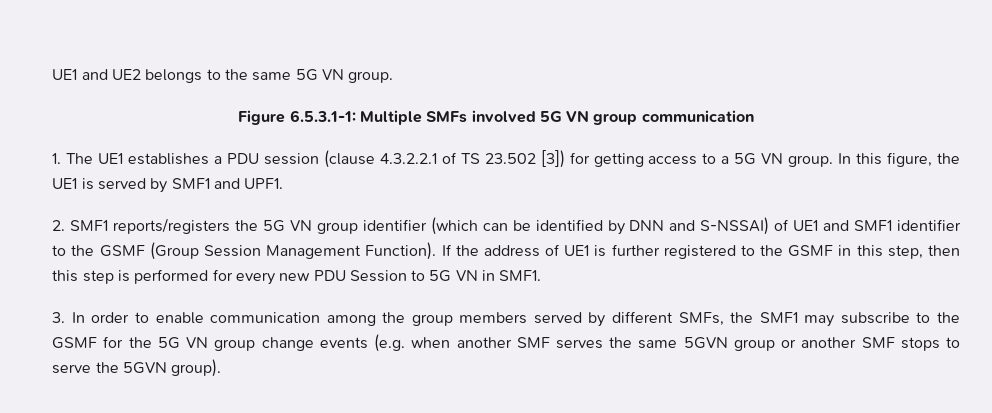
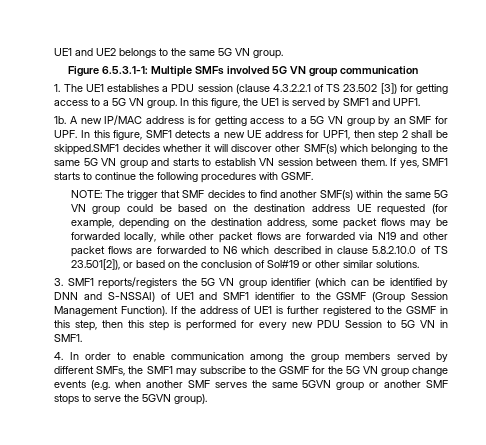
- 2. SMF1 reports/registers the 5G VN group identifier (which can be identified by DNN and S-NSSAI) of UE1 and SMF1 identifier to the GSMF (Group Session Management Function).
+ 1b. A new IP/MAC address is for getting access to a 5G VN group by an SMF for UPF. In this figure, SMF1 detects a new UE address for UPF1, then step 2 shall be skipped.SMF1 decides whether it will discover other SMF(s) which belonging to the same 5G VN group and starts to establish VN session between them. If yes, SMF1 starts to continue the following procedures with GSMF.
+ NOTE: The trigger that SMF decides to find another SMF(s) within the same 5G VN group could be based on the destination address UE requested (for example, depending on the destination address, some packet flows may be forwarded locally, while other packet flows are forwarded via N19 and other packet flows are forwarded to N6 which described in clause 5.8.2.10.0 of TS 23.501[2]), or based on the conclusion of Sol#19 or other similar solutions.
+ 3. SMF1 reports/registers the 5G VN group identifier (which can be identified by DNN and S-NSSAI) of UE1 and SMF1 identifier to the GSMF (Group Session Management Function).
- 3. In order to enable communication among the group members served by different SMFs, the SMF1 may subscribe to the GSMF for the 5G VN group change events (e.g. when another SMF serves the same 5GVN group or another SMF stops to serve the 5GVN group).
+ 4. In order to enable communication among the group members served by different SMFs, the SMF1 may subscribe to the GSMF for the 5G VN group change events (e.g. when another SMF serves the same 5GVN group or another SMF stops to serve the 5GVN group).

